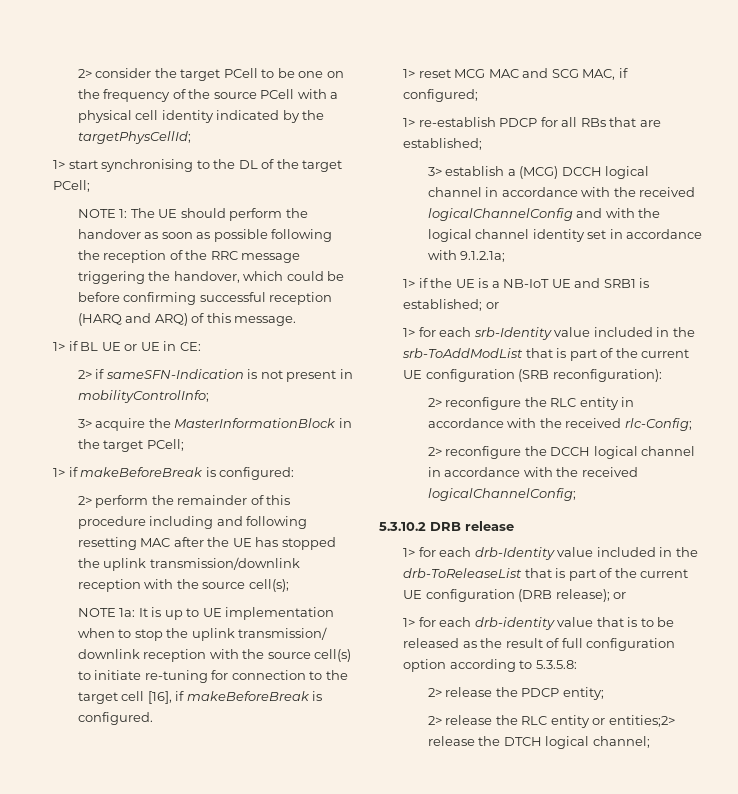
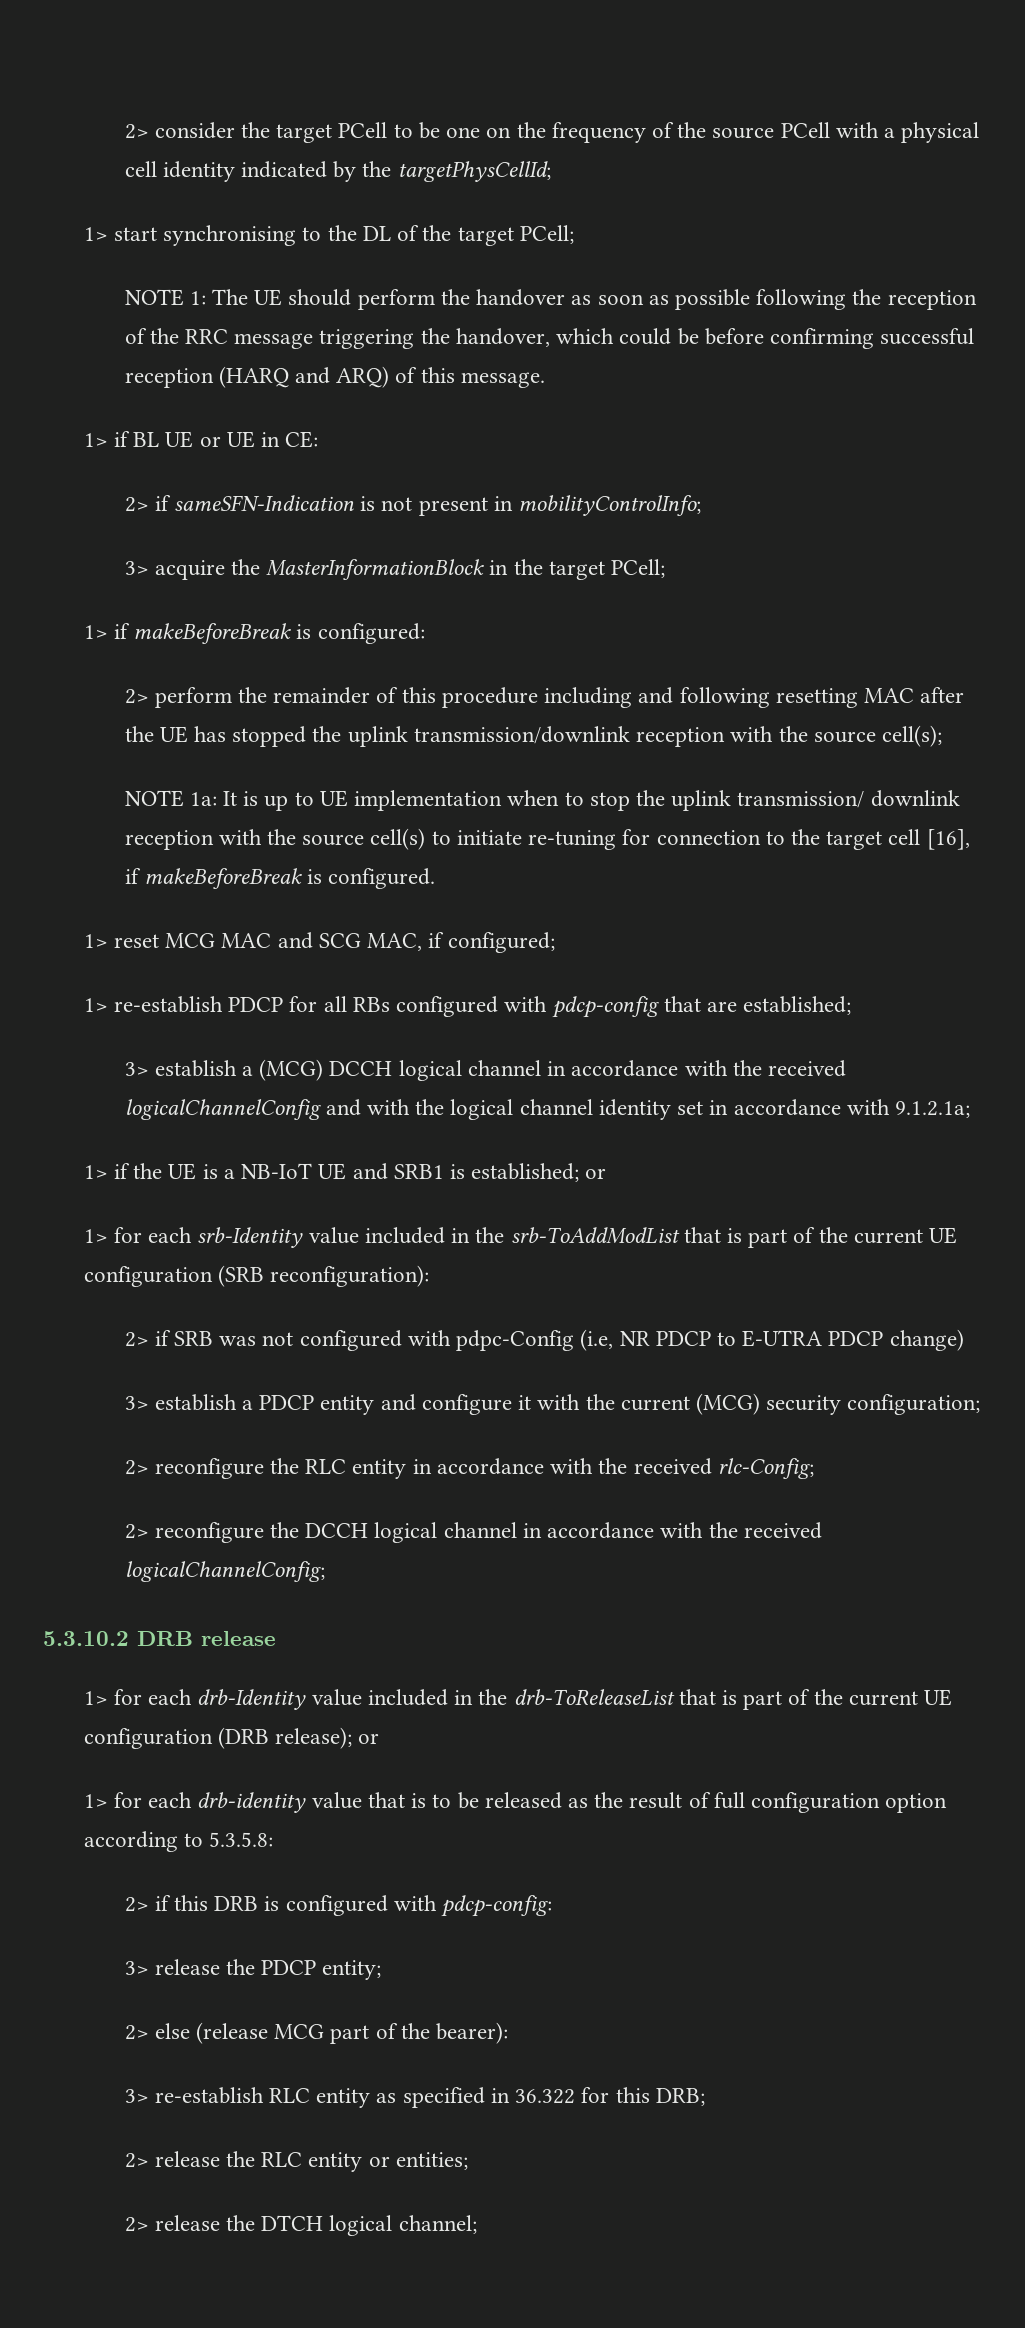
- 1> re-establish PDCP for all RBs that are established;
+ 1> re-establish PDCP for all RBs configured with pdcp-config that are established;
+ 2> if SRB was not configured with pdpc-Config (i.e, NR PDCP to E-UTRA PDCP change)
+ 3> establish a PDCP entity and configure it with the current (MCG) security configuration;
- 2> release the PDCP entity;
+ 2> if this DRB is configured with pdcp-config:
+ 3> release the PDCP entity;
+ 2> else (release MCG part of the bearer):
+ 3> re-establish RLC entity as specified in 36.322 for this DRB;
- 2> release the RLC entity or entities;2> release the DTCH logical channel;
+ 2> release the RLC entity or entities;
+ 2> release the DTCH logical channel;

